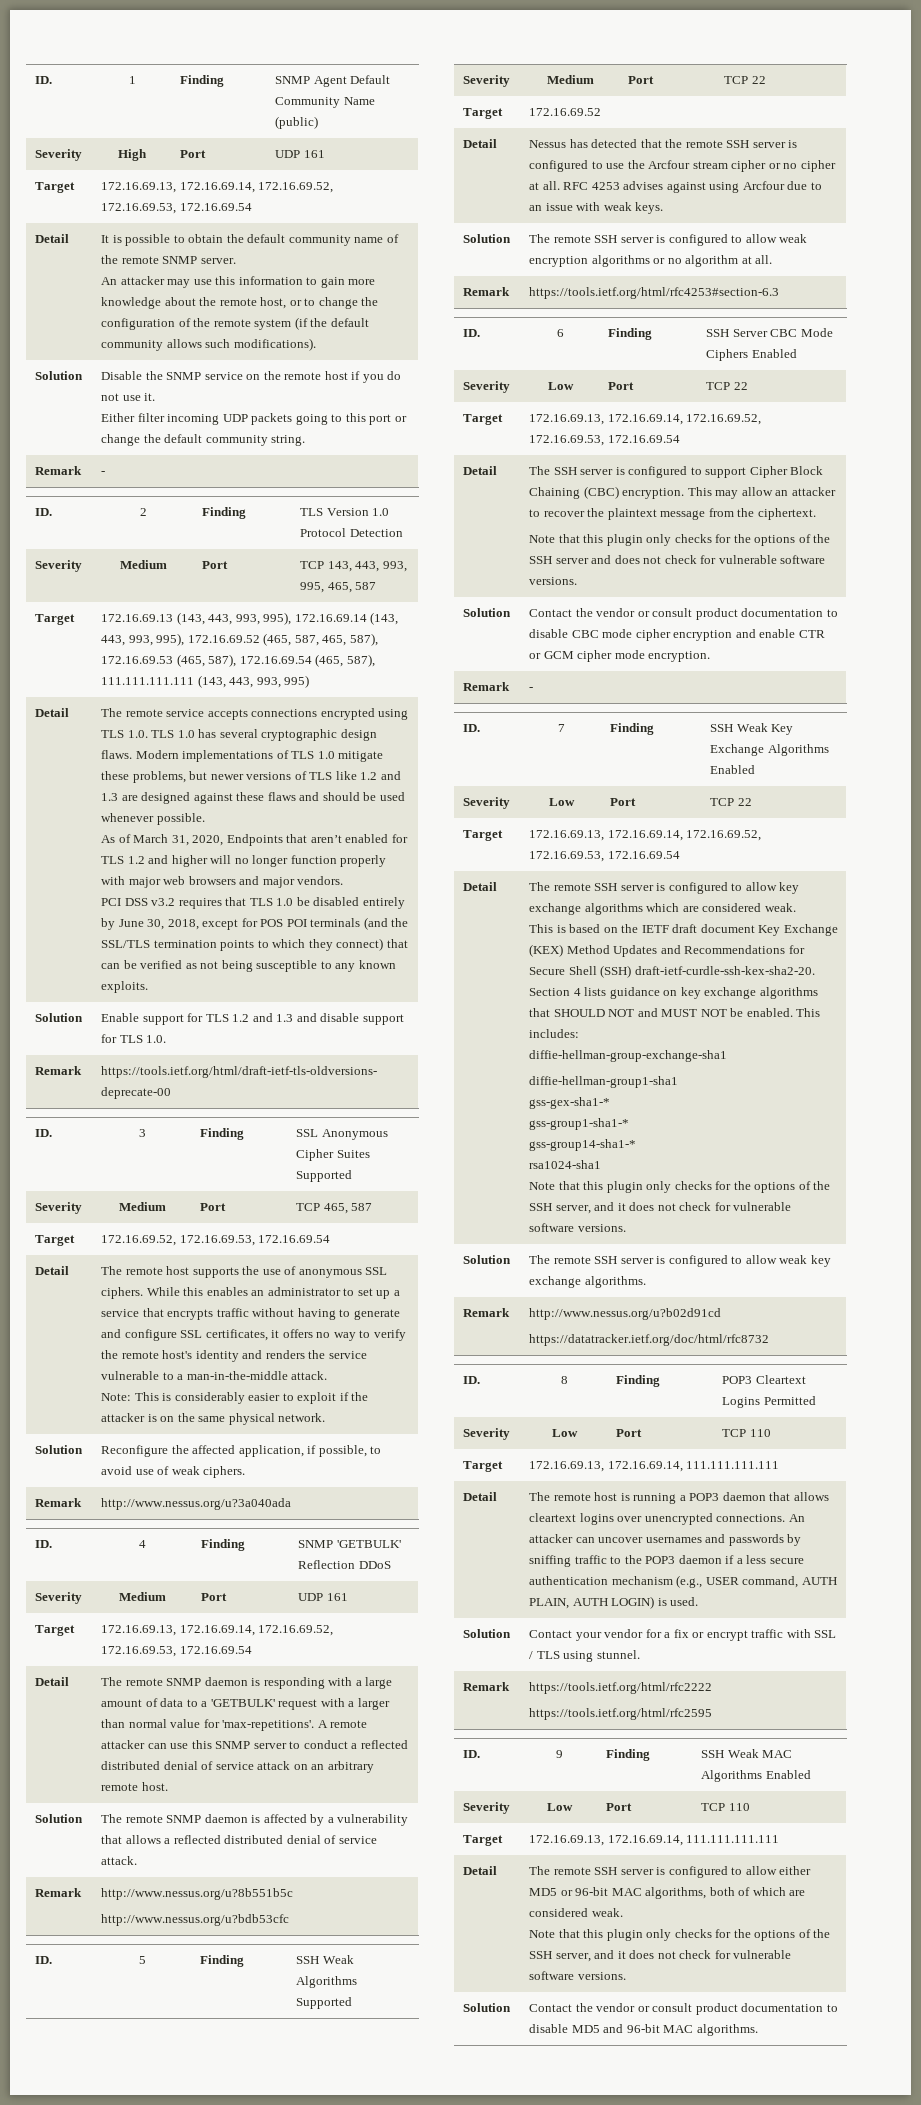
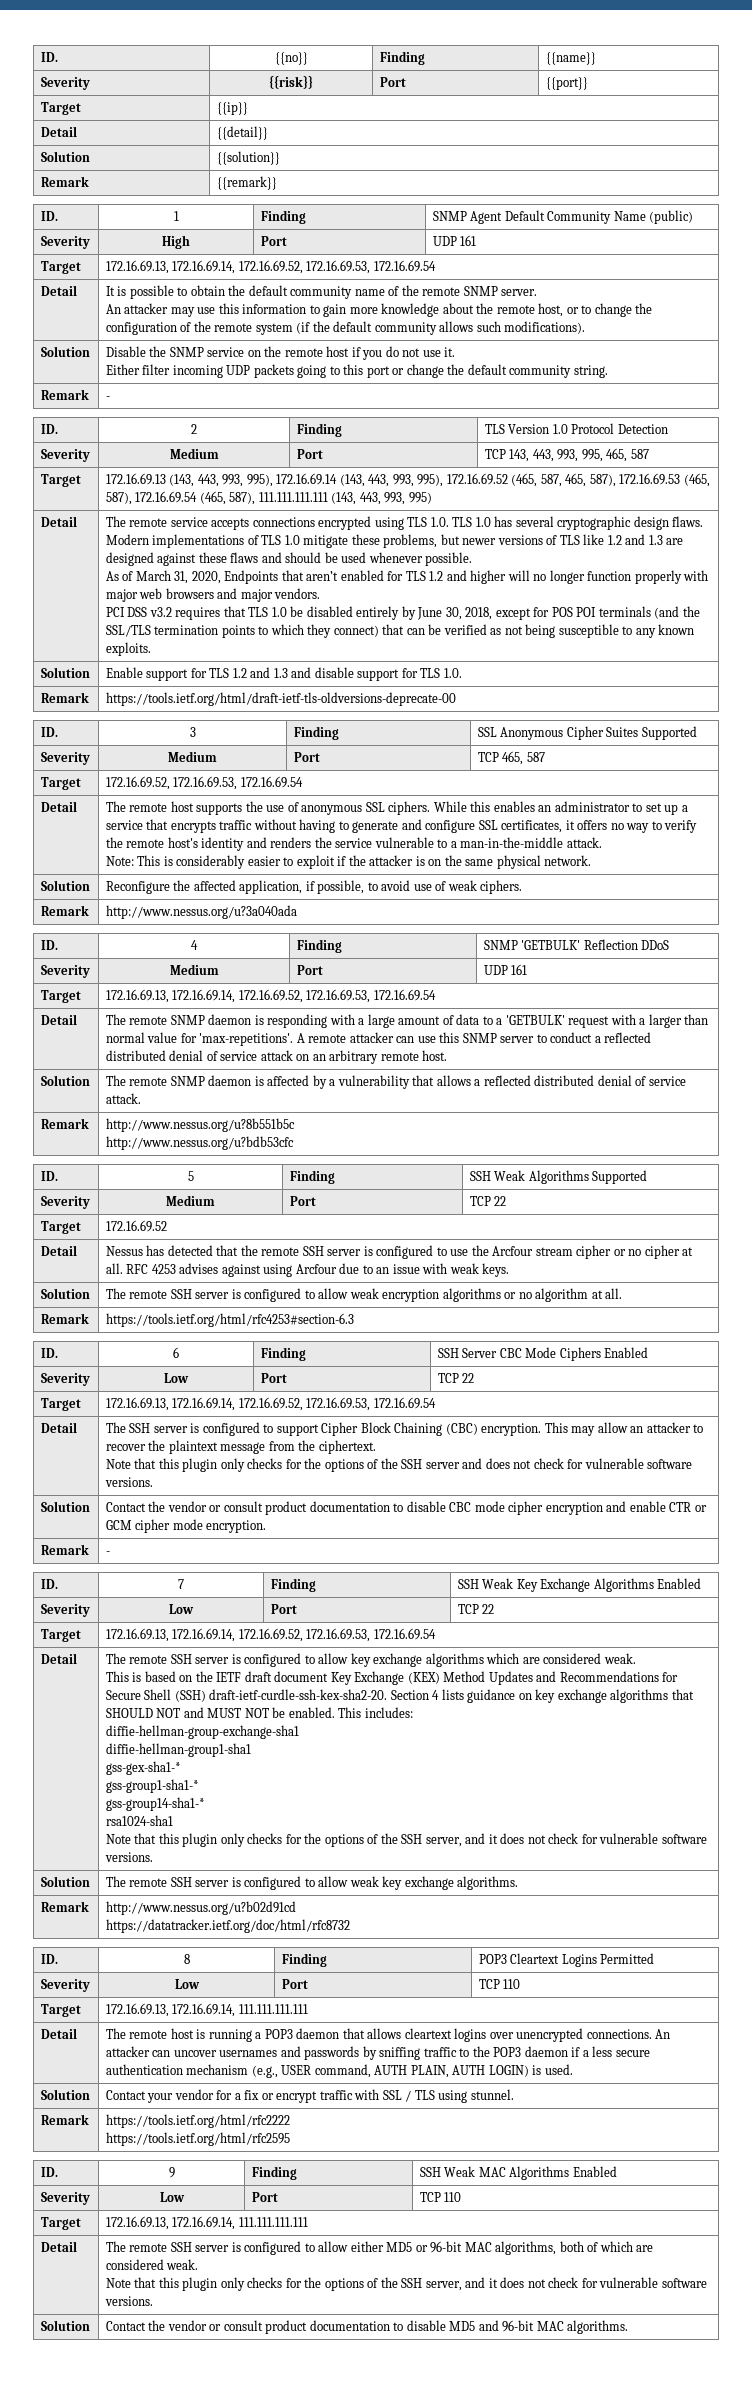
+ ID. | {{no}} | Finding | {{name}}
+ Severity | {{risk}} | Port | {{port}}
+ Target | {{ip}}
+ Detail | {{detail}}
+ Solution | {{solution}}
+ Remark | {{remark}}

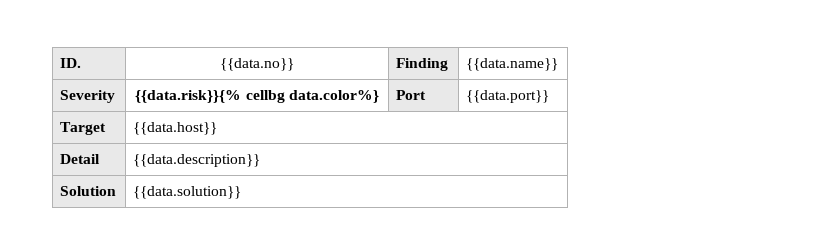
- ID. | {{no}} | Finding | {{name}}
- Severity | {{risk}} | Port | {{port}}
- Target | {{ip}}
- Detail | {{detail}}
- Solution | {{solution}}
- Remark | {{remark}}
- ID. | 1 | Finding | SNMP Agent Default Community Name (public)
- Severity | High | Port | UDP 161
- Target | 172.16.69.13, 172.16.69.14, 172.16.69.52, 172.16.69.53, 172.16.69.54
- Detail | It is possible to obtain the default community name of the remote SNMP server.
- An attacker may use this information to gain more knowledge about the remote host, or to change the configuration of the remote system (if the default community allows such modifications).
- Solution | Disable the SNMP service on the remote host if you do not use it.
- Either filter incoming UDP packets going to this port or change the default community string.
- Remark | -
- ID. | 2 | Finding | TLS Version 1.0 Protocol Detection
- Severity | Medium | Port | TCP 143, 443, 993, 995, 465, 587
- Target | 172.16.69.13 (143, 443, 993, 995), 172.16.69.14 (143, 443, 993, 995), 172.16.69.52 (465, 587, 465, 587), 172.16.69.53 (465, 587), 172.16.69.54 (465, 587), 111.111.111.111 (143, 443, 993, 995)
- Detail | The remote service accepts connections encrypted using TLS 1.0. TLS 1.0 has several cryptographic design flaws. Modern implementations of TLS 1.0 mitigate these problems, but newer versions of TLS like 1.2 and 1.3 are designed against these flaws and should be used whenever possible.
- As of March 31, 2020, Endpoints that aren’t enabled for TLS 1.2 and higher will no longer function properly with major web browsers and major vendors.
- PCI DSS v3.2 requires that TLS 1.0 be disabled entirely by June 30, 2018, except for POS POI terminals (and the SSL/TLS termination points to which they connect) that can be verified as not being susceptible to any known exploits.
- Solution | Enable support for TLS 1.2 and 1.3 and disable support for TLS 1.0.
- Remark | https://tools.ietf.org/html/draft-ietf-tls-oldversions-deprecate-00
- ID. | 3 | Finding | SSL Anonymous Cipher Suites Supported
- Severity | Medium | Port | TCP 465, 587
- Target | 172.16.69.52, 172.16.69.53, 172.16.69.54
- Detail | The remote host supports the use of anonymous SSL ciphers. While this enables an administrator to set up a service that encrypts traffic without having to generate and configure SSL certificates, it offers no way to verify the remote host's identity and renders the service vulnerable to a man-in-the-middle attack.
- Note: This is considerably easier to exploit if the attacker is on the same physical network.
- Solution | Reconfigure the affected application, if possible, to avoid use of weak ciphers.
- Remark | http://www.nessus.org/u?3a040ada
- ID. | 4 | Finding | SNMP 'GETBULK' Reflection DDoS
- Severity | Medium | Port | UDP 161
- Target | 172.16.69.13, 172.16.69.14, 172.16.69.52, 172.16.69.53, 172.16.69.54
- Detail | The remote SNMP daemon is responding with a large amount of data to a 'GETBULK' request with a larger than normal value for 'max-repetitions'. A remote attacker can use this SNMP server to conduct a reflected distributed denial of service attack on an arbitrary remote host.
- Solution | The remote SNMP daemon is affected by a vulnerability that allows a reflected distributed denial of service attack.
- Remark | http://www.nessus.org/u?8b551b5c
- http://www.nessus.org/u?bdb53cfc
- ID. | 5 | Finding | SSH Weak Algorithms Supported
- Severity | Medium | Port | TCP 22
- Target | 172.16.69.52
- Detail | Nessus has detected that the remote SSH server is configured to use the Arcfour stream cipher or no cipher at all. RFC 4253 advises against using Arcfour due to an issue with weak keys.
- Solution | The remote SSH server is configured to allow weak encryption algorithms or no algorithm at all.
- Remark | https://tools.ietf.org/html/rfc4253#section-6.3
- ID. | 6 | Finding | SSH Server CBC Mode Ciphers Enabled
- Severity | Low | Port | TCP 22
- Target | 172.16.69.13, 172.16.69.14, 172.16.69.52, 172.16.69.53, 172.16.69.54
- Detail | The SSH server is configured to support Cipher Block Chaining (CBC) encryption. This may allow an attacker to recover the plaintext message from the ciphertext.
- Note that this plugin only checks for the options of the SSH server and does not check for vulnerable software versions.
- Solution | Contact the vendor or consult product documentation to disable CBC mode cipher encryption and enable CTR or GCM cipher mode encryption.
- Remark | -
- ID. | 7 | Finding | SSH Weak Key Exchange Algorithms Enabled
- Severity | Low | Port | TCP 22
- Target | 172.16.69.13, 172.16.69.14, 172.16.69.52, 172.16.69.53, 172.16.69.54
- Detail | The remote SSH server is configured to allow key exchange algorithms which are considered weak.
- This is based on the IETF draft document Key Exchange (KEX) Method Updates and Recommendations for Secure Shell (SSH) draft-ietf-curdle-ssh-kex-sha2-20. Section 4 lists guidance on key exchange algorithms that SHOULD NOT and MUST NOT be enabled. This includes:
- diffie-hellman-group-exchange-sha1
- diffie-hellman-group1-sha1
- gss-gex-sha1-*
- gss-group1-sha1-*
- gss-group14-sha1-*
- rsa1024-sha1
- Note that this plugin only checks for the options of the SSH server, and it does not check for vulnerable software versions.
- Solution | The remote SSH server is configured to allow weak key exchange algorithms.
- Remark | http://www.nessus.org/u?b02d91cd
- https://datatracker.ietf.org/doc/html/rfc8732
- ID. | 8 | Finding | POP3 Cleartext Logins Permitted
- Severity | Low | Port | TCP 110
- Target | 172.16.69.13, 172.16.69.14, 111.111.111.111
- Detail | The remote host is running a POP3 daemon that allows cleartext logins over unencrypted connections. An attacker can uncover usernames and passwords by sniffing traffic to the POP3 daemon if a less secure authentication mechanism (e.g., USER command, AUTH PLAIN, AUTH LOGIN) is used.
- Solution | Contact your vendor for a fix or encrypt traffic with SSL / TLS using stunnel.
- Remark | https://tools.ietf.org/html/rfc2222
- https://tools.ietf.org/html/rfc2595
- ID. | 9 | Finding | SSH Weak MAC Algorithms Enabled
- Severity | Low | Port | TCP 110
- Target | 172.16.69.13, 172.16.69.14, 111.111.111.111
- Detail | The remote SSH server is configured to allow either MD5 or 96-bit MAC algorithms, both of which are considered weak.
- Note that this plugin only checks for the options of the SSH server, and it does not check for vulnerable software versions.
- Solution | Contact the vendor or consult product documentation to disable MD5 and 96-bit MAC algorithms.
+ ID. | {{data.no}} | Finding | {{data.name}}
+ Severity | {{data.risk}}{% cellbg data.color%} | Port | {{data.port}}
+ Target | {{data.host}}
+ Detail | {{data.description}}
+ Solution | {{data.solution}}

